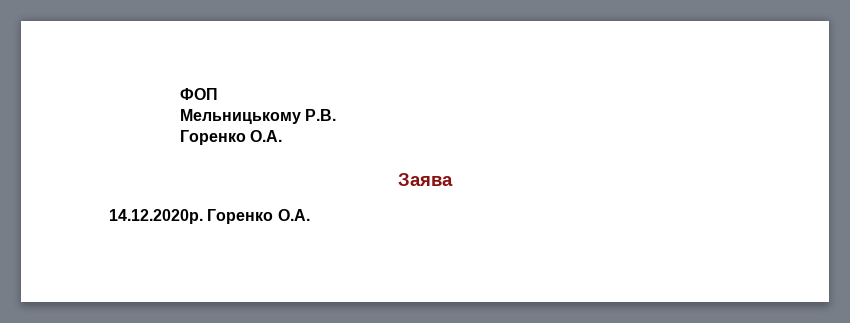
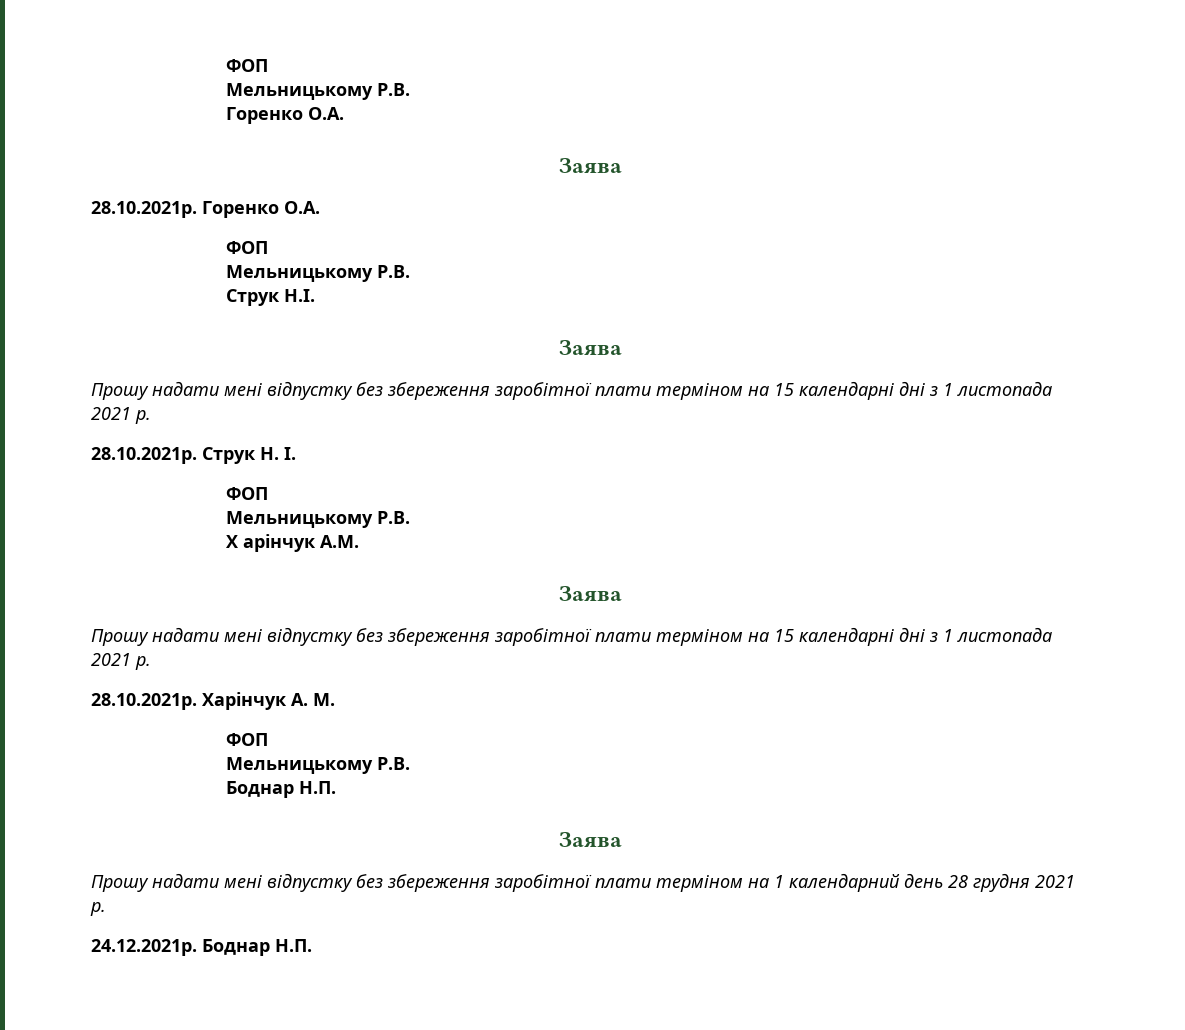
- 14.12.2020р. Горенко О.А.
+ 28.10.2021р. Горенко О.А.
+ ФОП
+ Мельницькому Р.В.
+ Струк Н.І.
+ Заява
+ Прошу надати мені відпустку без збереження заробітної плати терміном на 15 календарні дні з 1 листопада 2021 р.
+ 28.10.2021р. Струк Н. І.
+ ФОП
+ Мельницькому Р.В.
+ Х арінчук А.М.
+ Заява
+ Прошу надати мені відпустку без збереження заробітної плати терміном на 15 календарні дні з 1 листопада 2021 р.
+ 28.10.2021р. Харінчук А. М.
+ ФОП
+ Мельницькому Р.В.
+ Боднар Н.П.
+ Заява
+ Прошу надати мені відпустку без збереження заробітної плати терміном на 1 календарний день 28 грудня 2021 р.
+ 24.12.2021р. Боднар Н.П.

